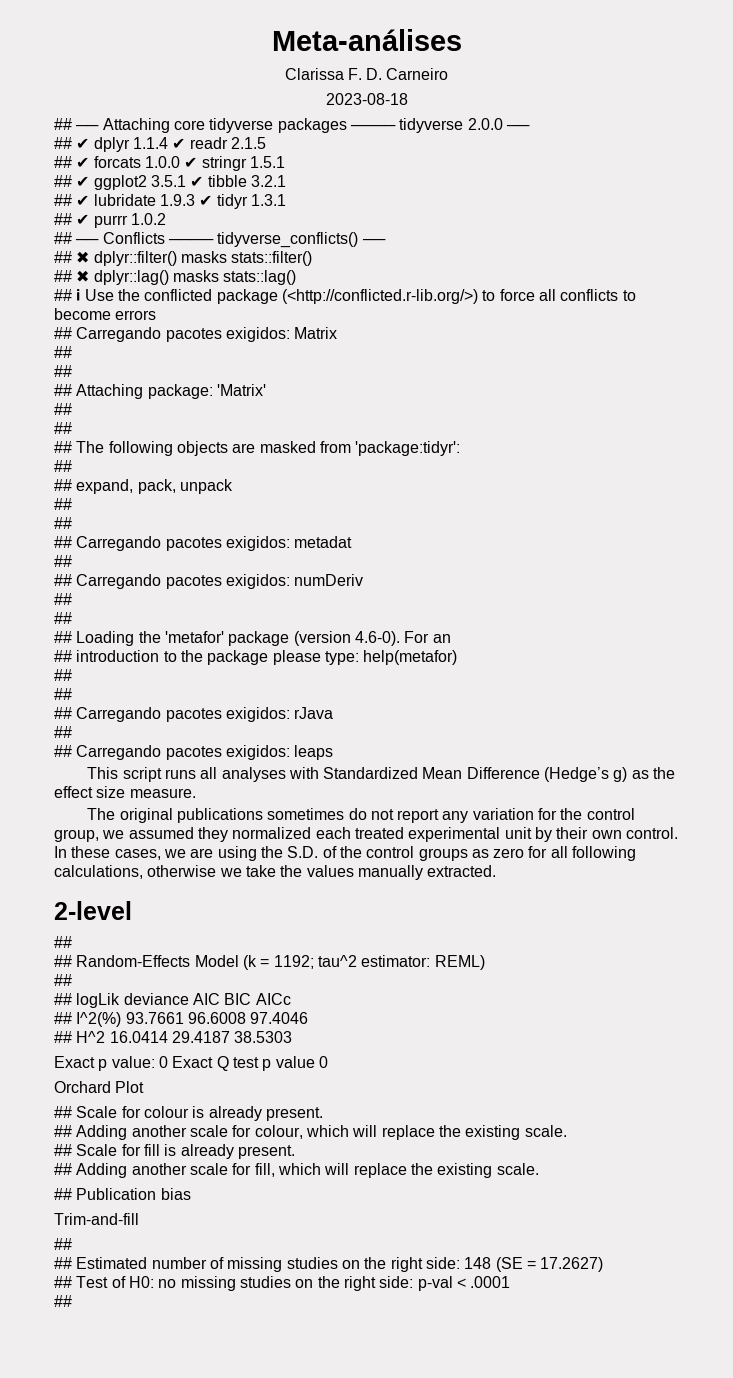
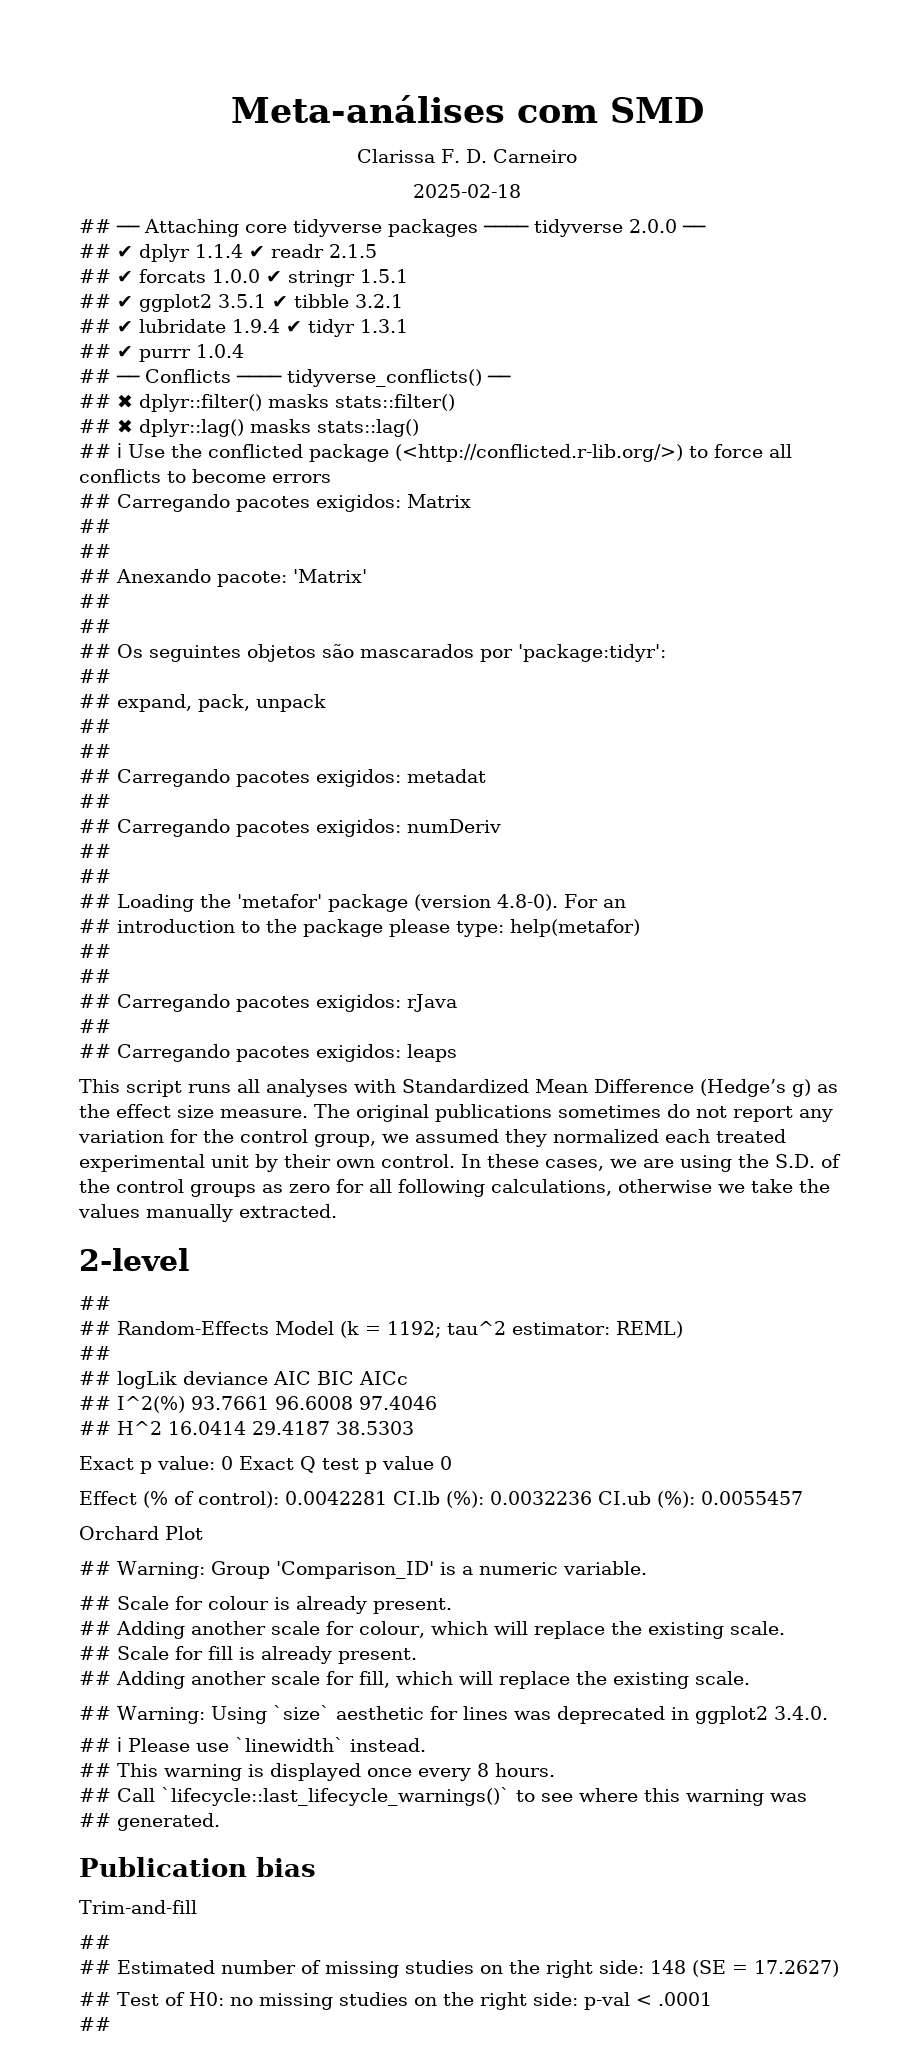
- Meta-análises
+ Meta-análises com SMD
- 2023-08-18
+ 2025-02-18
- ## ✔ lubridate 1.9.3 ✔ tidyr 1.3.1
+ ## ✔ lubridate 1.9.4 ✔ tidyr 1.3.1
- ## ✔ purrr 1.0.2
+ ## ✔ purrr 1.0.4
- ## Attaching package: 'Matrix'
+ ## Anexando pacote: 'Matrix'
- ## The following objects are masked from 'package:tidyr':
+ ## Os seguintes objetos são mascarados por 'package:tidyr':
- ## Loading the 'metafor' package (version 4.6-0). For an
+ ## Loading the 'metafor' package (version 4.8-0). For an
- This script runs all analyses with Standardized Mean Difference (Hedge’s g) as the effect size measure.
- The original publications sometimes do not report any variation for the control group, we assumed they normalized each treated experimental unit by their own control.
+ This script runs all analyses with Standardized Mean Difference (Hedge’s g) as the effect size measure. The original publications sometimes do not report any variation for the control group, we assumed they normalized each treated experimental unit by their own control.
+ Effect (% of control): 0.0042281 CI.lb (%): 0.0032236 CI.ub (%): 0.0055457
  Orchard Plot
+ ## Warning: Group 'Comparison_ID' is a numeric variable.
- ## Publication bias
+ ## Warning: Using `size` aesthetic for lines was deprecated in ggplot2 3.4.0.
+ ## ℹ Please use `linewidth` instead.
+ ## This warning is displayed once every 8 hours.
+ ## Call `lifecycle::last_lifecycle_warnings()` to see where this warning was
+ ## generated.
+ Publication bias

